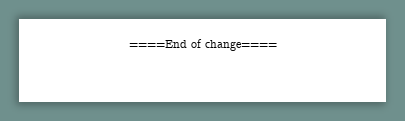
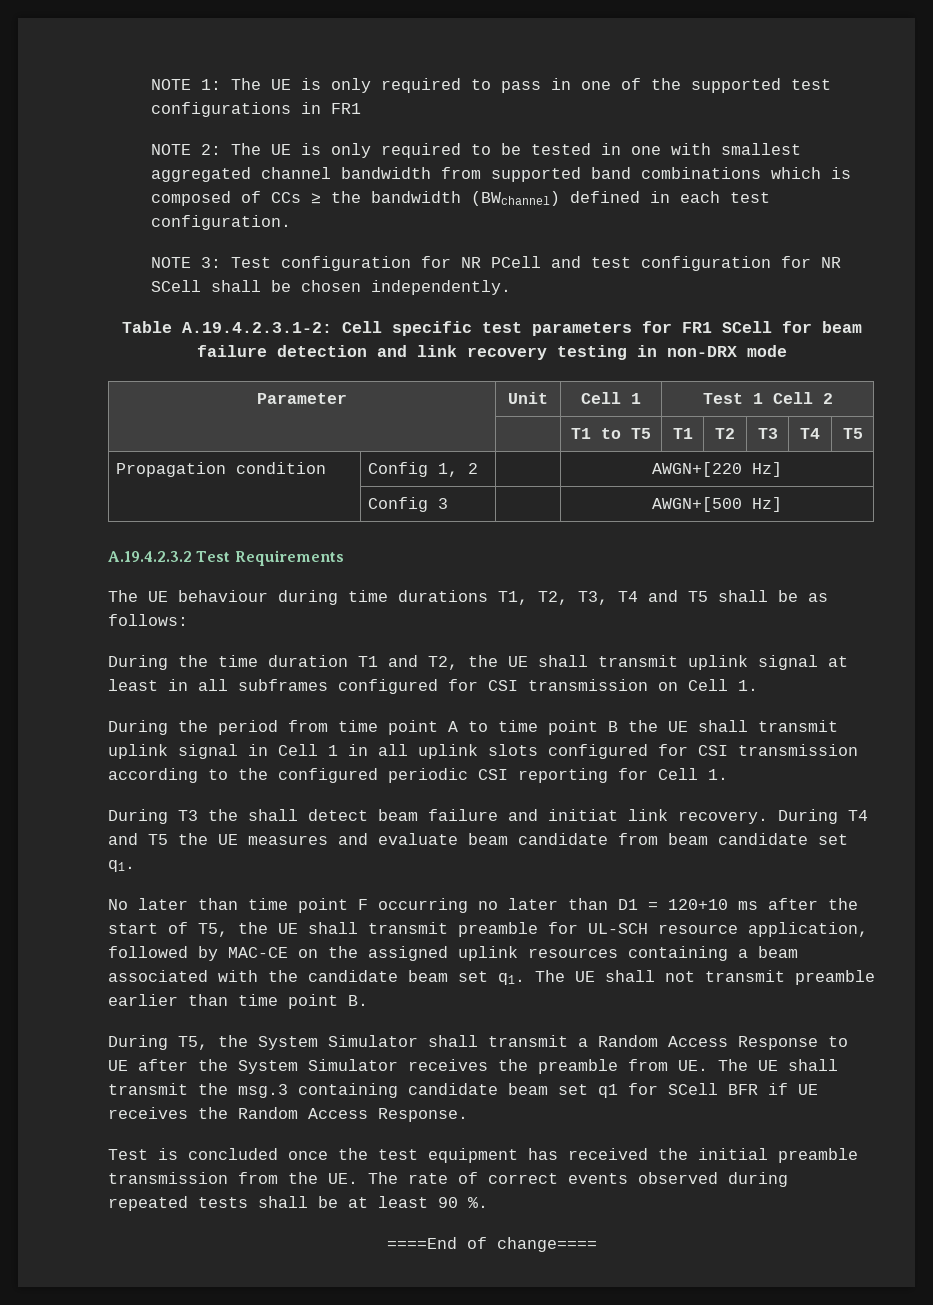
+ NOTE 1: The UE is only required to pass in one of the supported test configurations in FR1
+ NOTE 2: The UE is only required to be tested in one with smallest aggregated channel bandwidth from supported band combinations which is composed of CCs ≥ the bandwidth (BWchannel) defined in each test configuration.
+ NOTE 3: Test configuration for NR PCell and test configuration for NR SCell shall be chosen independently.
+ Table A.19.4.2.3.1-2: Cell specific test parameters for FR1 SCell for beam failure detection and link recovery testing in non-DRX mode
+ Parameter | Unit | Cell 1 | Test 1 Cell 2
+ | | T1 to T5 | T1 | T2 | T3 | T4 | T5
+ Propagation condition | Config 1, 2 | | AWGN+[220 Hz]
+ | Config 3 | | AWGN+[500 Hz]
+ A.19.4.2.3.2 Test Requirements
+ The UE behaviour during time durations T1, T2, T3, T4 and T5 shall be as follows:
+ During the time duration T1 and T2, the UE shall transmit uplink signal at least in all subframes configured for CSI transmission on Cell 1.
+ During the period from time point A to time point B the UE shall transmit uplink signal in Cell 1 in all uplink slots configured for CSI transmission according to the configured periodic CSI reporting for Cell 1.
+ During T3 the shall detect beam failure and initiat link recovery. During T4 and T5 the UE measures and evaluate beam candidate from beam candidate set q1.
+ No later than time point F occurring no later than D1 = 120+10 ms after the start of T5, the UE shall transmit preamble for UL-SCH resource application, followed by MAC-CE on the assigned uplink resources containing a beam associated with the candidate beam set q1. The UE shall not transmit preamble earlier than time point B.
+ During T5, the System Simulator shall transmit a Random Access Response to UE after the System Simulator receives the preamble from UE. The UE shall transmit the msg.3 containing candidate beam set q1 for SCell BFR if UE receives the Random Access Response.
+ Test is concluded once the test equipment has received the initial preamble transmission from the UE. The rate of correct events observed during repeated tests shall be at least 90 %.

